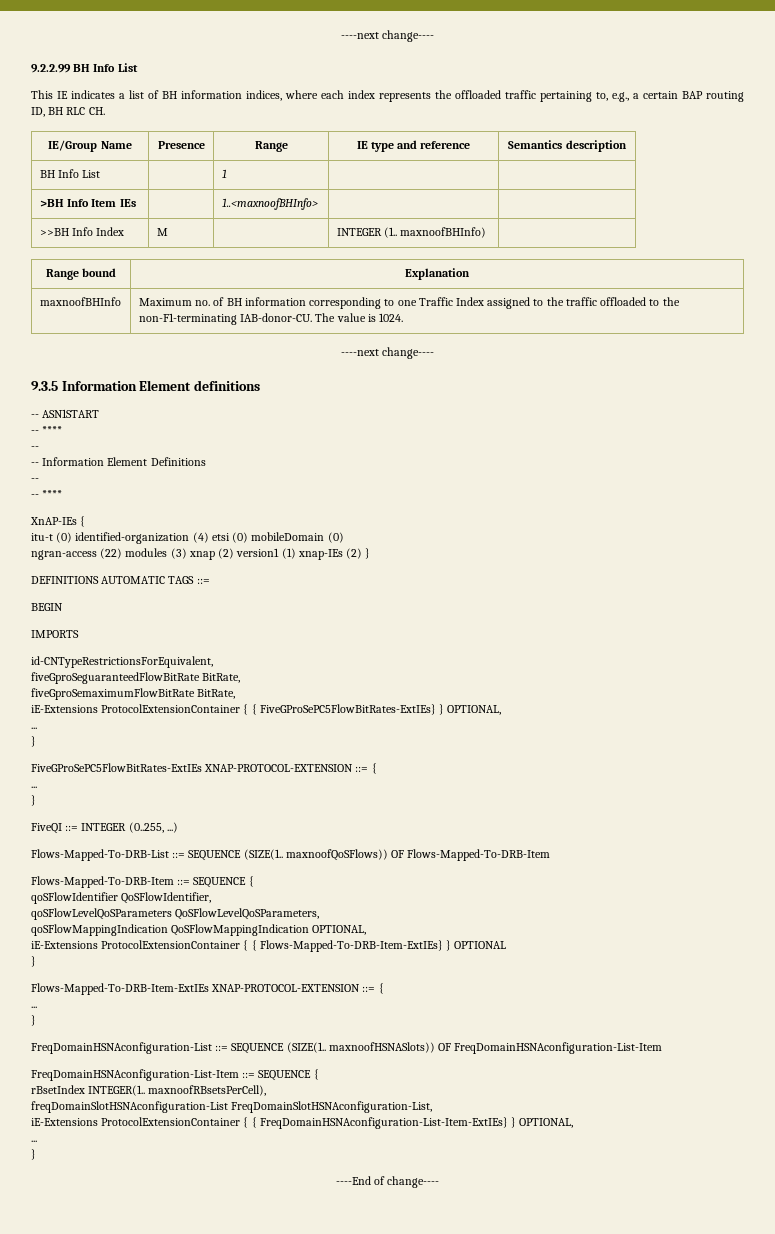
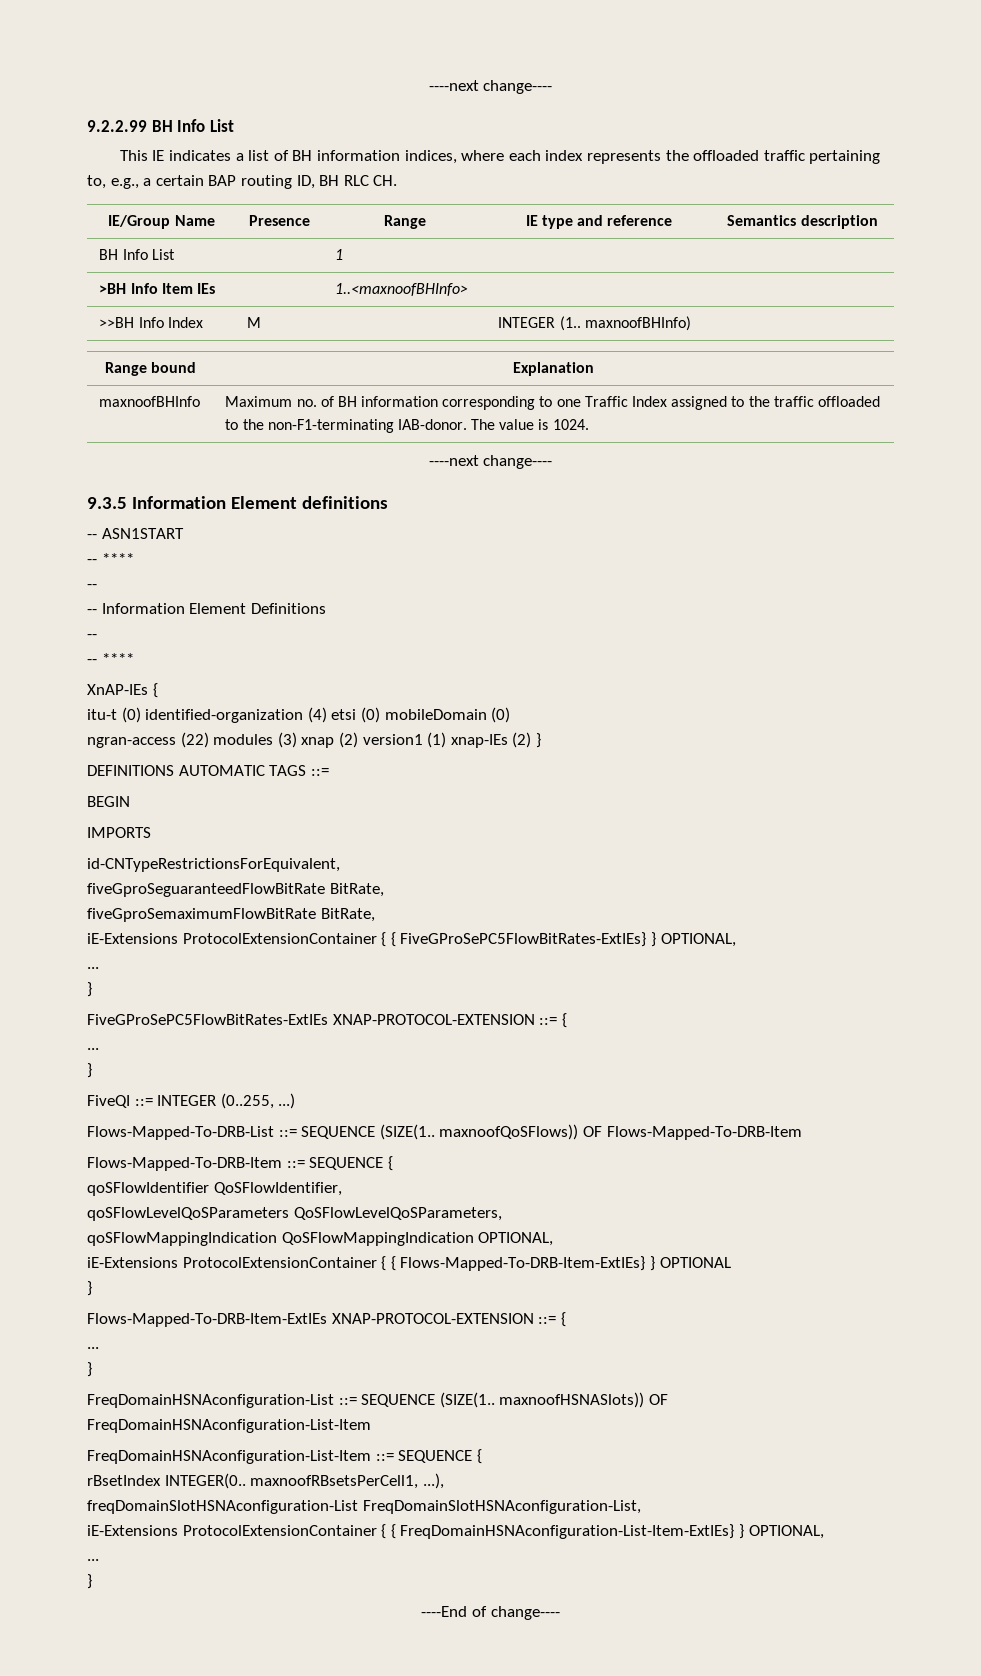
- maxnoofBHInfo | Maximum no. of BH information corresponding to one Traffic Index assigned to the traffic offloaded to the non-F1-terminating IAB-donor-CU. The value is 1024.
+ maxnoofBHInfo | Maximum no. of BH information corresponding to one Traffic Index assigned to the traffic offloaded to the non-F1-terminating IAB-donor. The value is 1024.
- rBsetIndex INTEGER(1.. maxnoofRBsetsPerCell),
+ rBsetIndex INTEGER(0.. maxnoofRBsetsPerCell1, ...),

